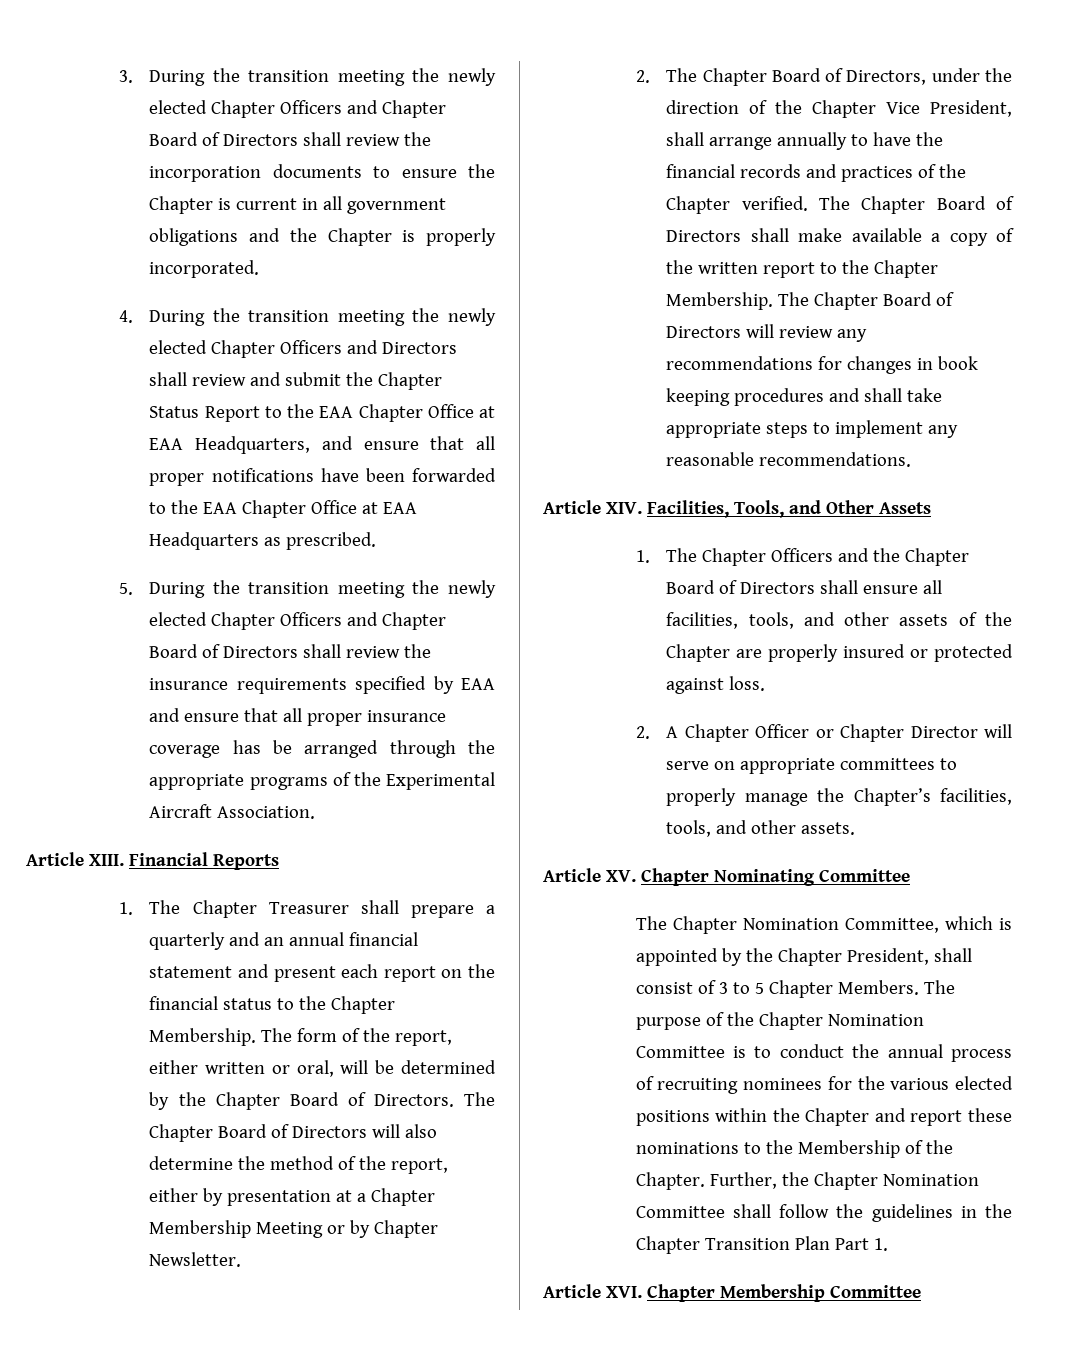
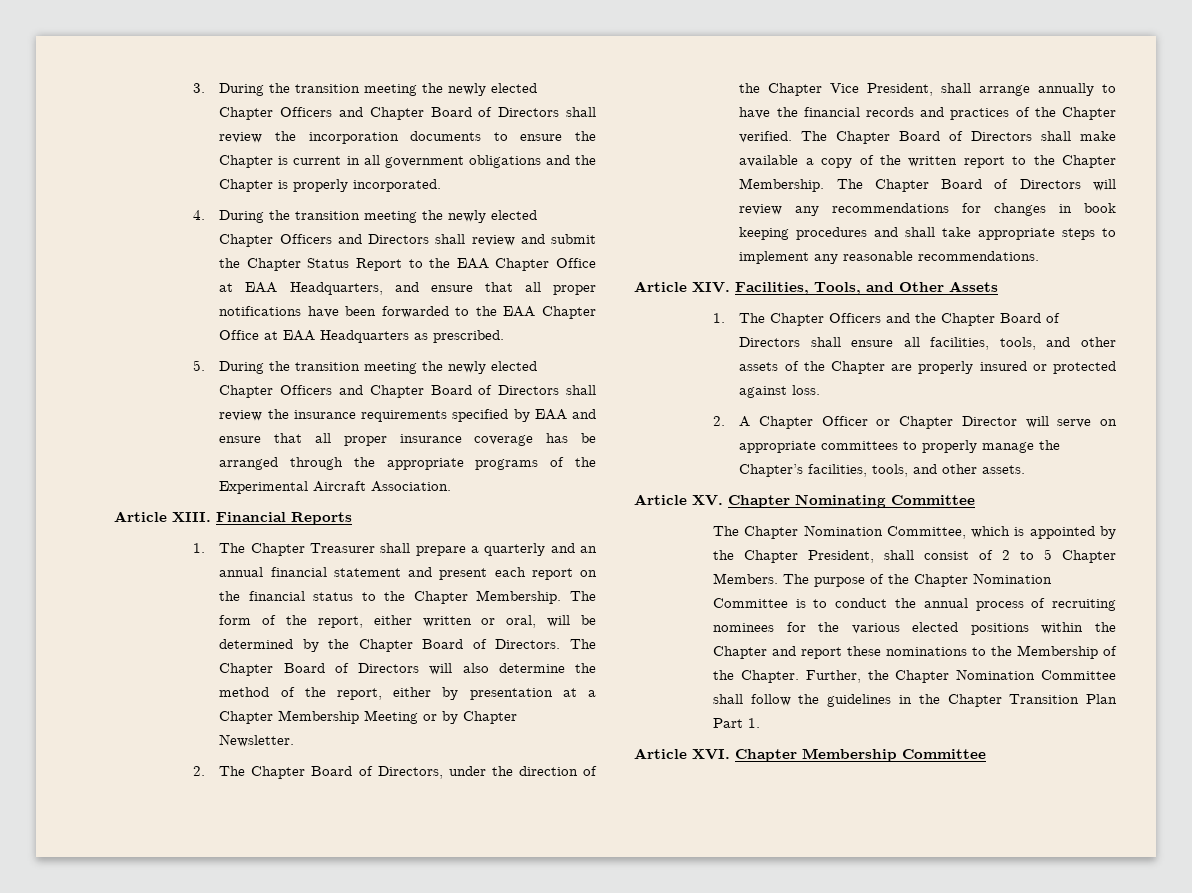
- The Chapter Nomination Committee, which is appointed by the Chapter President, shall consist of 3 to 5 Chapter Members.
+ The Chapter Nomination Committee, which is appointed by the Chapter President, shall consist of 2 to 5 Chapter Members.

